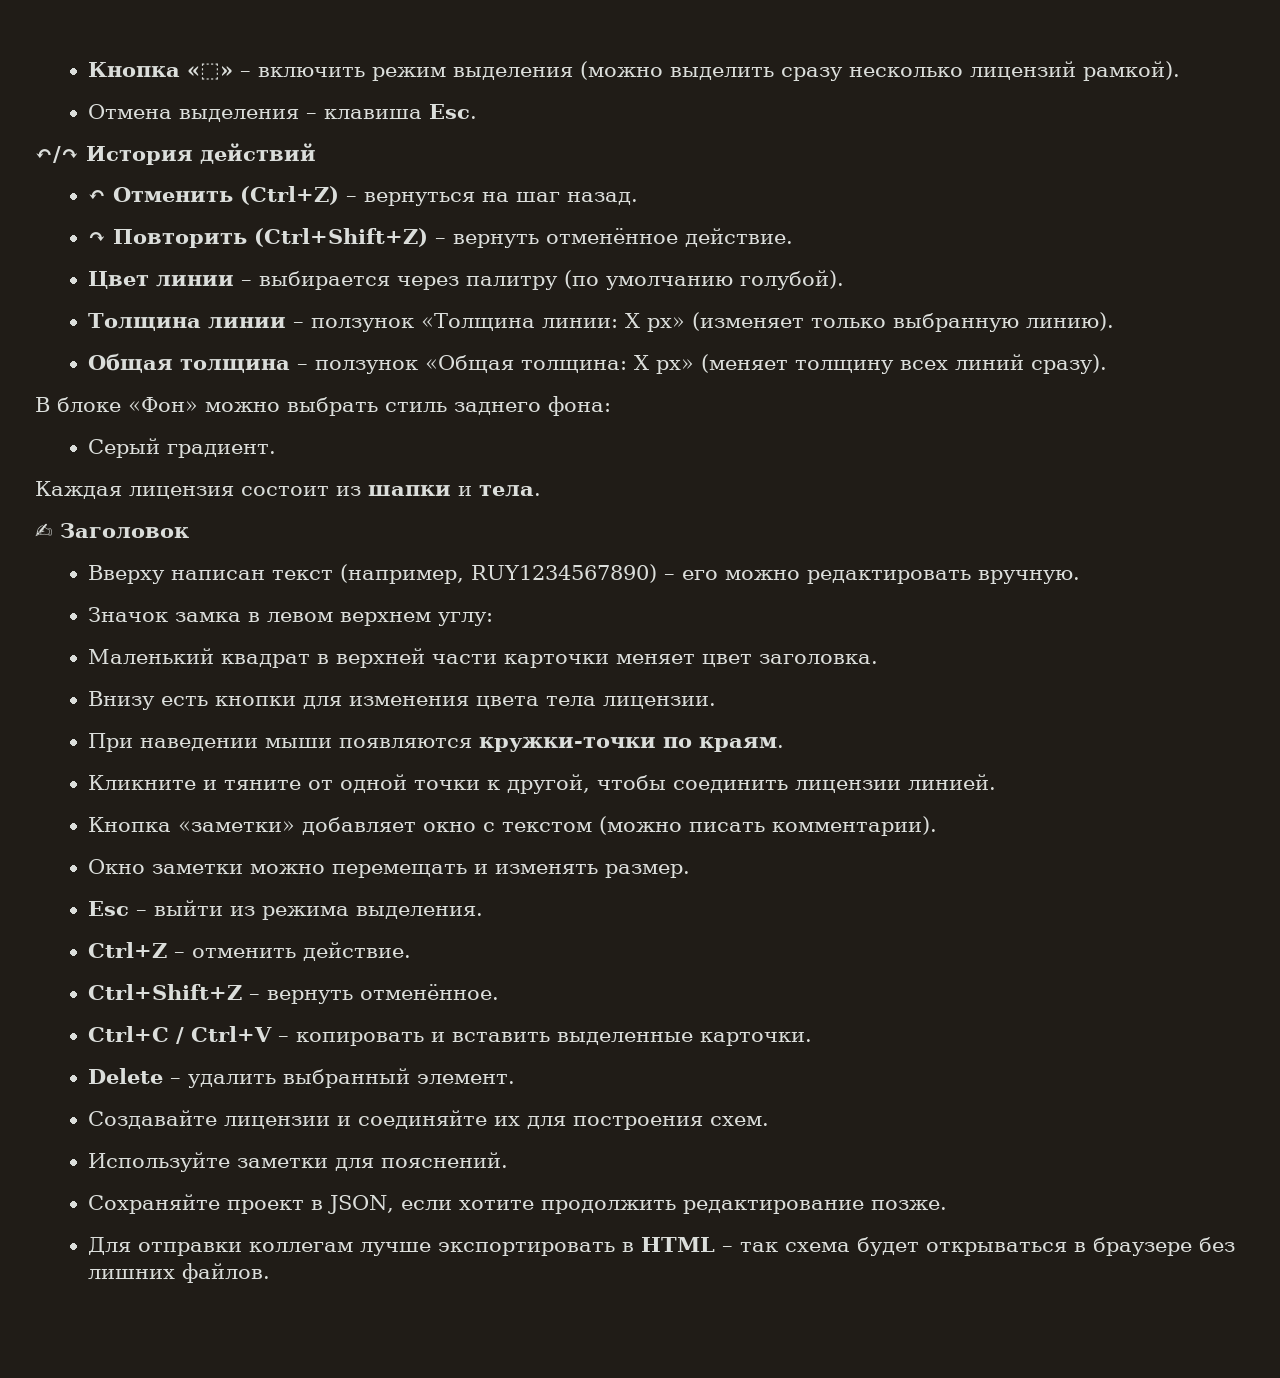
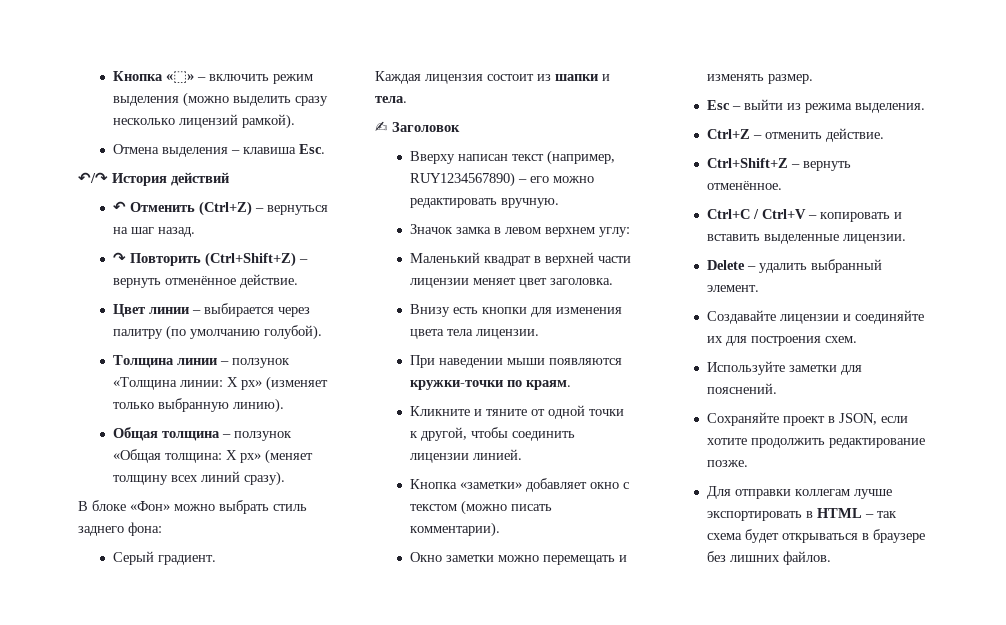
- Маленький квадрат в верхней части карточки меняет цвет заголовка.
+ Маленький квадрат в верхней части лицензии меняет цвет заголовка.
- Ctrl+C / Ctrl+V – копировать и вставить выделенные карточки.
+ Ctrl+C / Ctrl+V – копировать и вставить выделенные лицензии.

